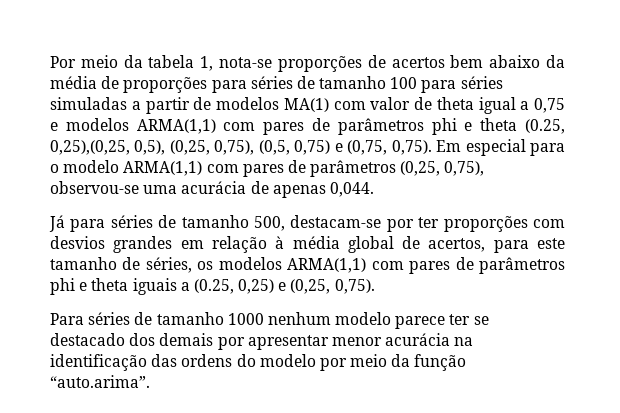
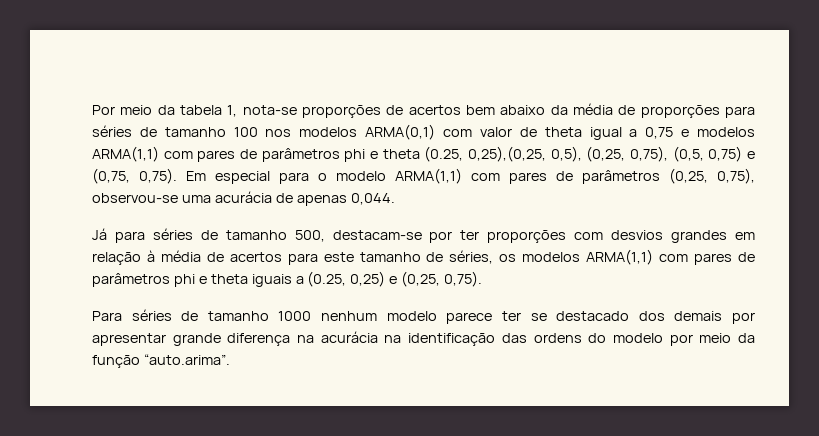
- Por meio da tabela 1, nota-se proporções de acertos bem abaixo da média de proporções para séries de tamanho 100 para séries simuladas a partir de modelos MA(1) com valor de theta igual a 0,75 e modelos ARMA(1,1) com pares de parâmetros phi e theta (0.25, 0,25),(0,25, 0,5), (0,25, 0,75), (0,5, 0,75) e (0,75, 0,75).
+ Por meio da tabela 1, nota-se proporções de acertos bem abaixo da média de proporções para séries de tamanho 100 nos modelos ARMA(0,1) com valor de theta igual a 0,75 e modelos ARMA(1,1) com pares de parâmetros phi e theta (0.25, 0,25),(0,25, 0,5), (0,25, 0,75), (0,5, 0,75) e (0,75, 0,75).
- Já para séries de tamanho 500, destacam-se por ter proporções com desvios grandes em relação à média global de acertos, para este tamanho de séries, os modelos ARMA(1,1) com pares de parâmetros phi e theta iguais a (0.25, 0,25) e (0,25, 0,75).
+ Já para séries de tamanho 500, destacam-se por ter proporções com desvios grandes em relação à média de acertos para este tamanho de séries, os modelos ARMA(1,1) com pares de parâmetros phi e theta iguais a (0.25, 0,25) e (0,25, 0,75).
- Para séries de tamanho 1000 nenhum modelo parece ter se destacado dos demais por apresentar menor acurácia na identificação das ordens do modelo por meio da função “auto.arima”.
+ Para séries de tamanho 1000 nenhum modelo parece ter se destacado dos demais por apresentar grande diferença na acurácia na identificação das ordens do modelo por meio da função “auto.arima”.

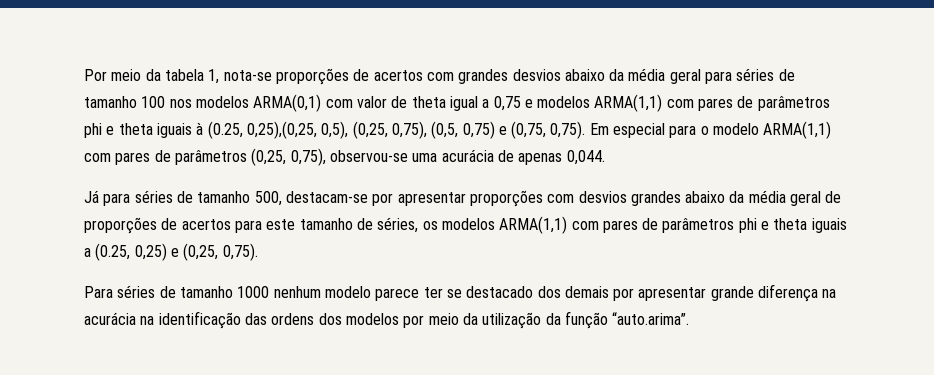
- Por meio da tabela 1, nota-se proporções de acertos bem abaixo da média de proporções para séries de tamanho 100 nos modelos ARMA(0,1) com valor de theta igual a 0,75 e modelos ARMA(1,1) com pares de parâmetros phi e theta (0.25, 0,25),(0,25, 0,5), (0,25, 0,75), (0,5, 0,75) e (0,75, 0,75).
+ Por meio da tabela 1, nota-se proporções de acertos com grandes desvios abaixo da média geral para séries de tamanho 100 nos modelos ARMA(0,1) com valor de theta igual a 0,75 e modelos ARMA(1,1) com pares de parâmetros phi e theta iguais à (0.25, 0,25),(0,25, 0,5), (0,25, 0,75), (0,5, 0,75) e (0,75, 0,75).
- Já para séries de tamanho 500, destacam-se por ter proporções com desvios grandes em relação à média de acertos para este tamanho de séries, os modelos ARMA(1,1) com pares de parâmetros phi e theta iguais a (0.25, 0,25) e (0,25, 0,75).
+ Já para séries de tamanho 500, destacam-se por apresentar proporções com desvios grandes abaixo da média geral de proporções de acertos para este tamanho de séries, os modelos ARMA(1,1) com pares de parâmetros phi e theta iguais a (0.25, 0,25) e (0,25, 0,75).
- Para séries de tamanho 1000 nenhum modelo parece ter se destacado dos demais por apresentar grande diferença na acurácia na identificação das ordens do modelo por meio da função “auto.arima”.
+ Para séries de tamanho 1000 nenhum modelo parece ter se destacado dos demais por apresentar grande diferença na acurácia na identificação das ordens dos modelos por meio da utilização da função “auto.arima”.

